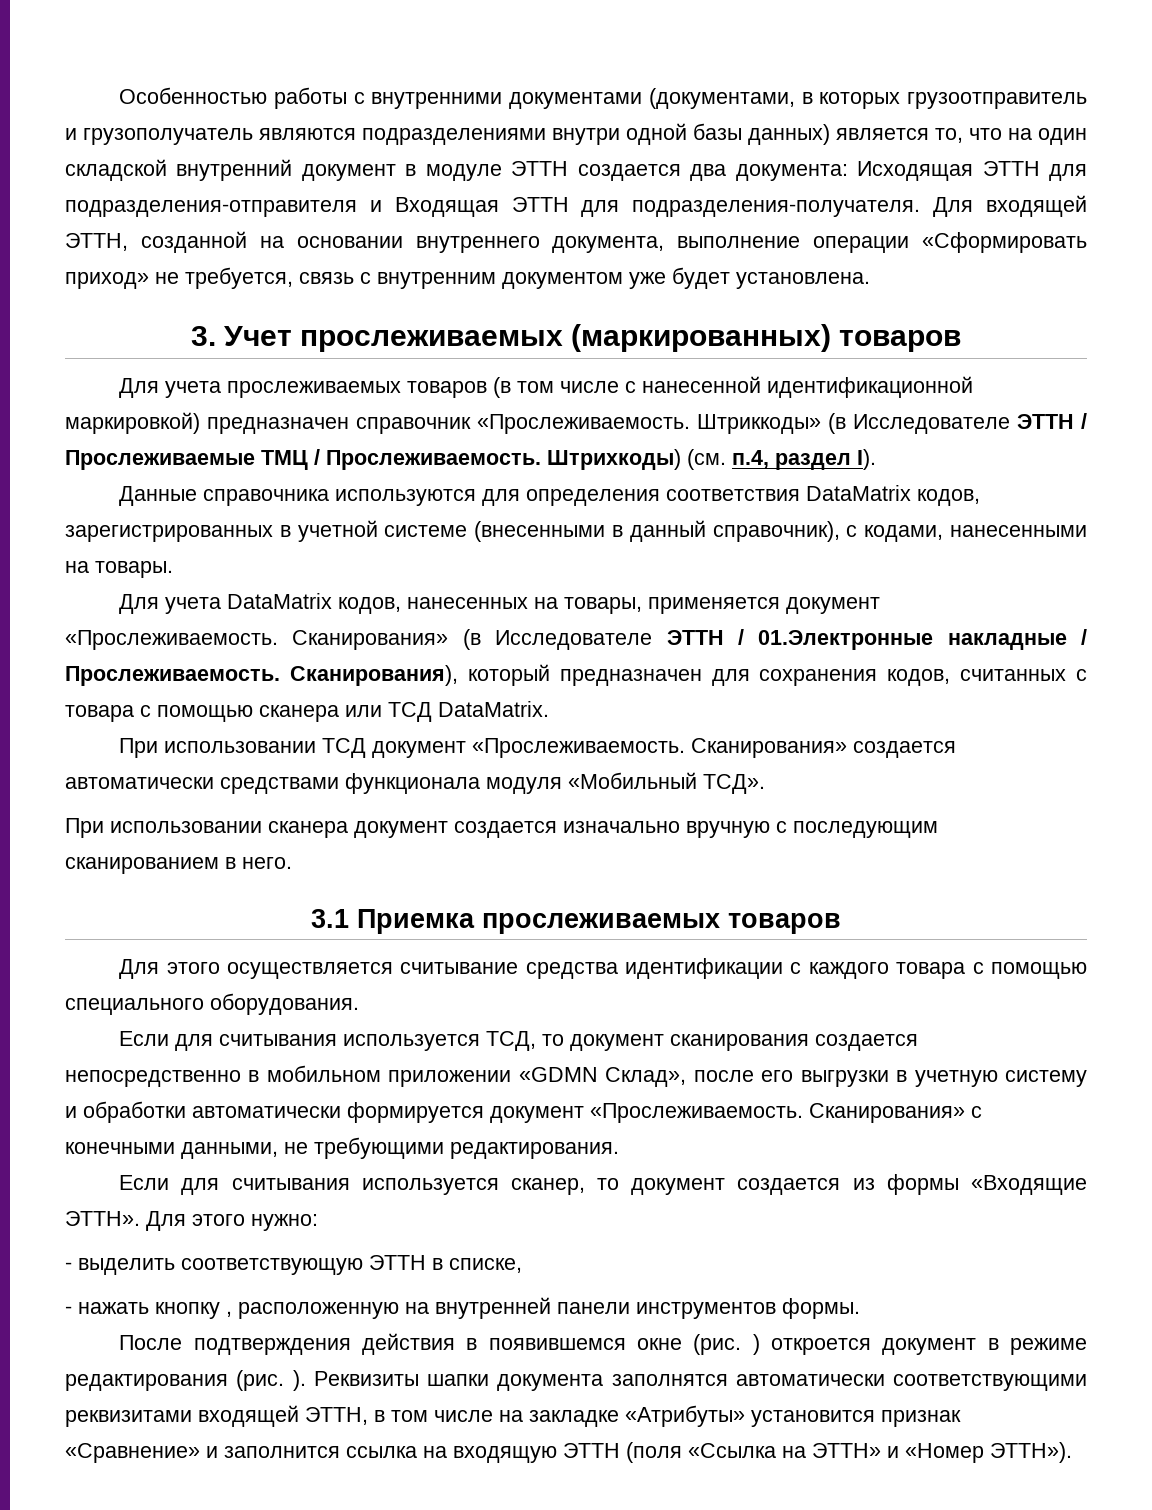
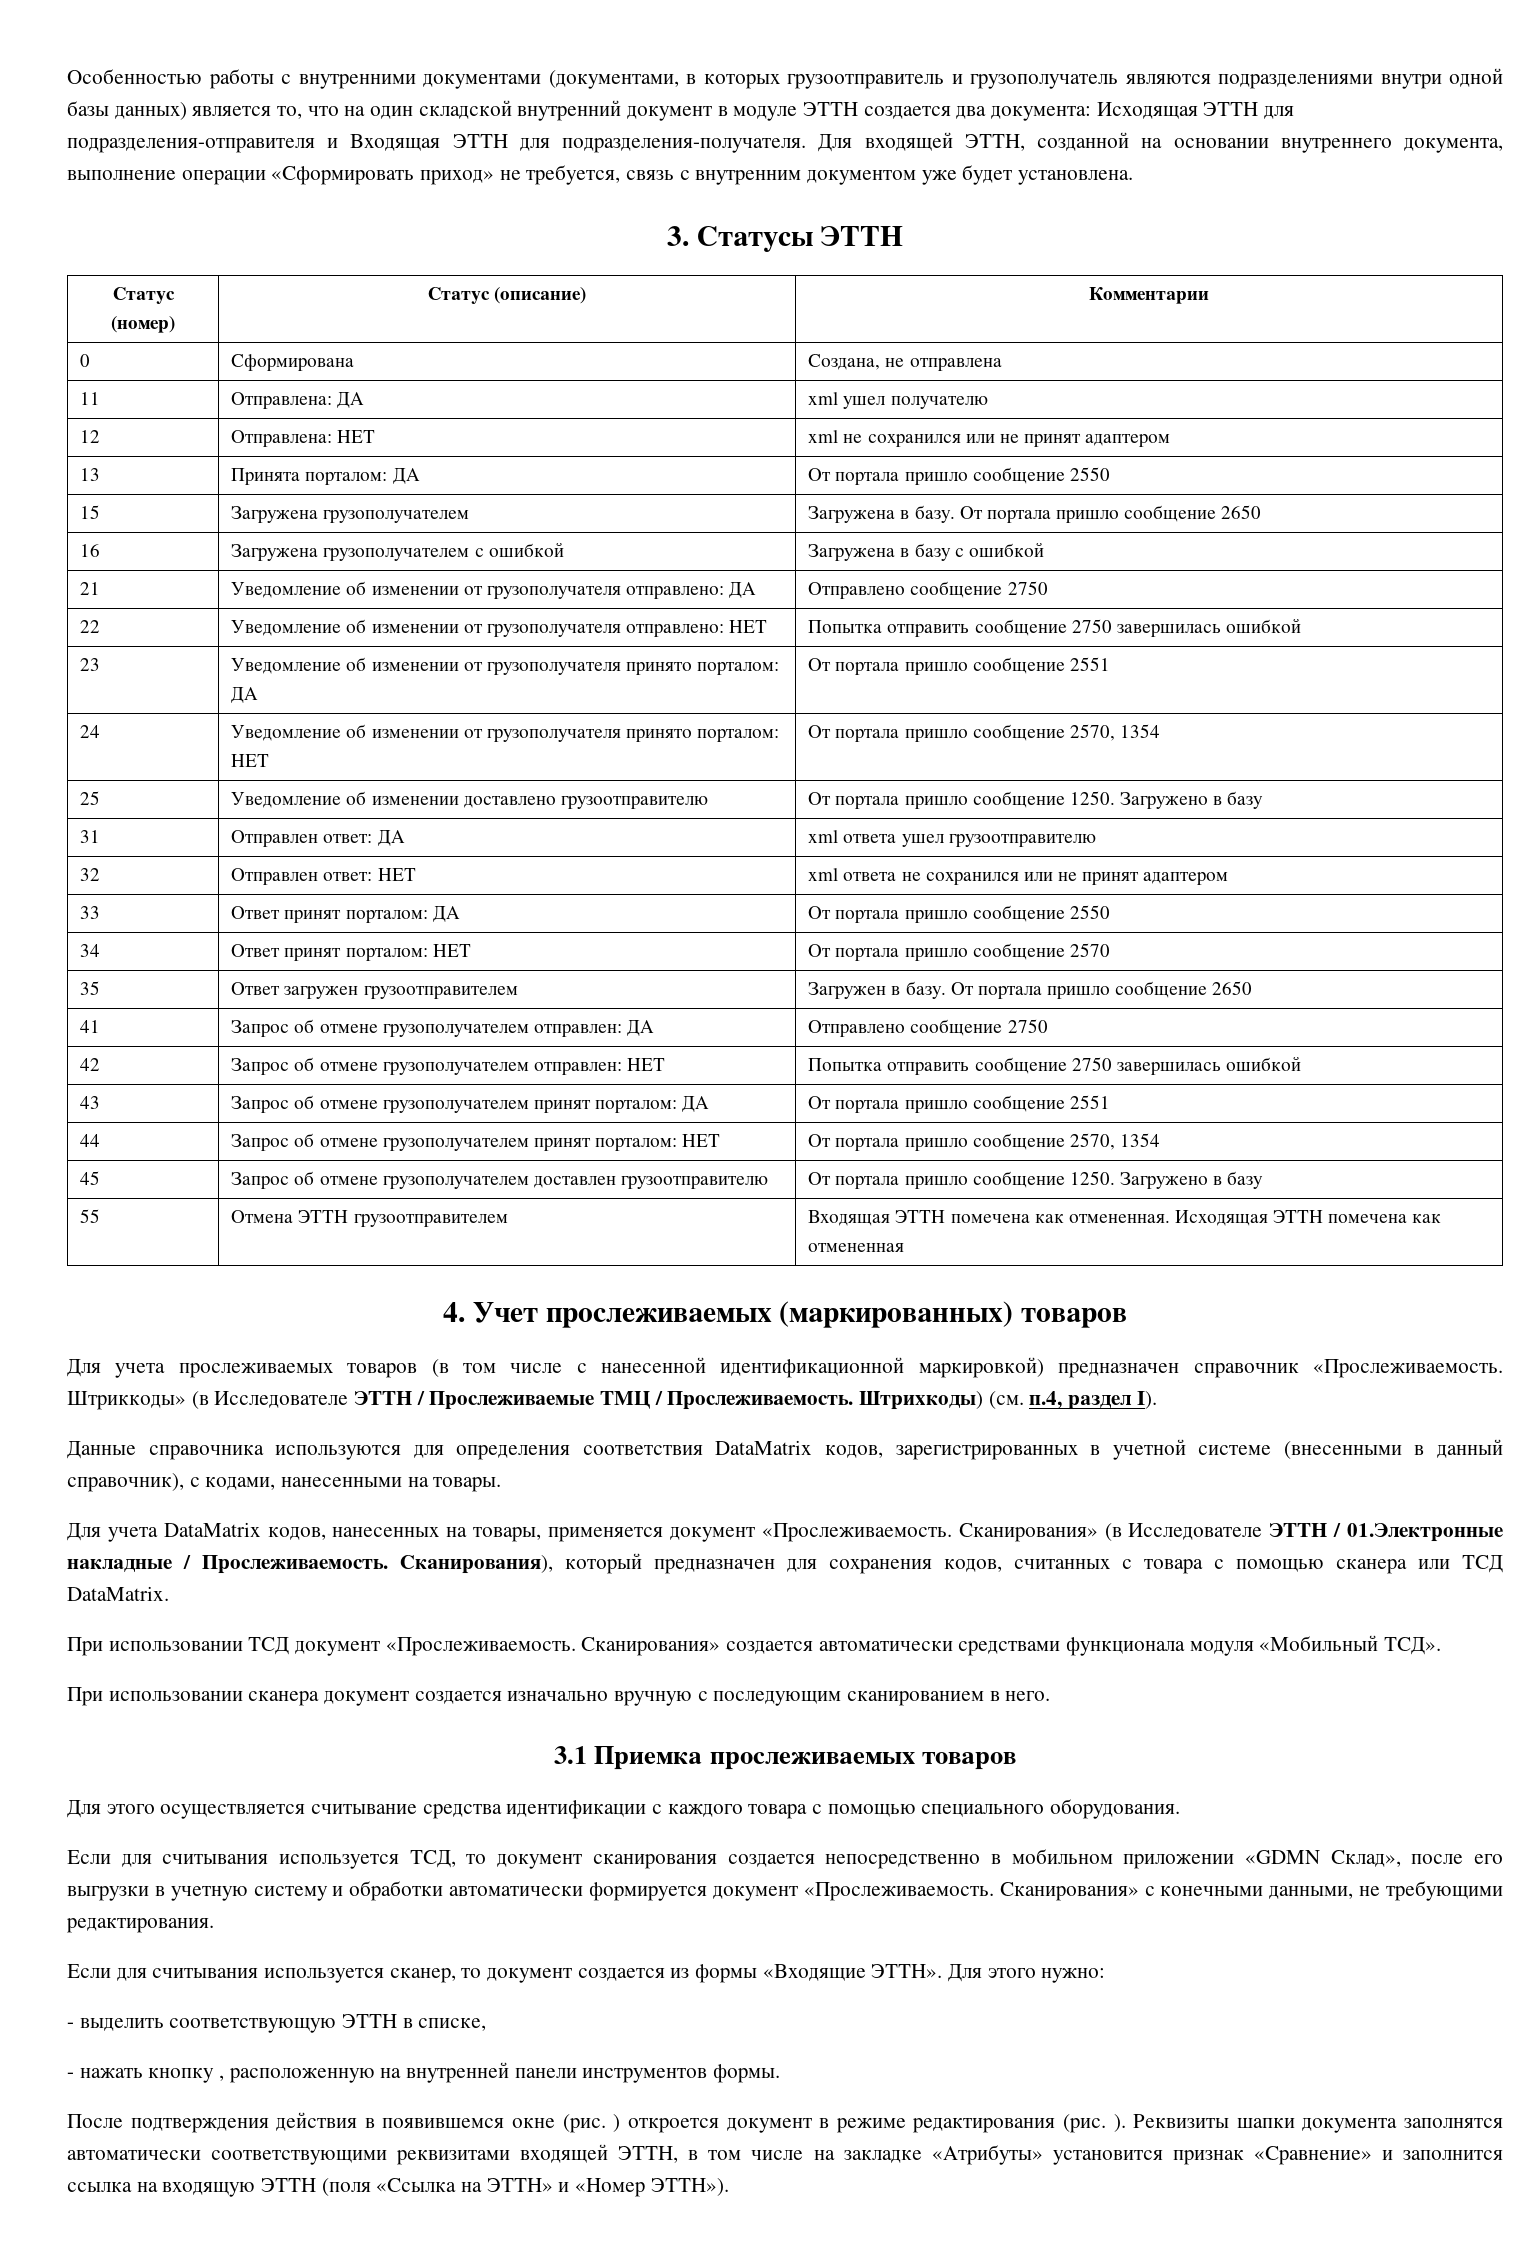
- 3. Учет прослеживаемых (маркированных) товаров
+ 3. Статусы ЭТТН
+ Статус (номер) | Статус (описание) | Комментарии
+ 0 | Сформирована | Создана, не отправлена
+ 11 | Отправлена: ДА | xml ушел получателю
+ 12 | Отправлена: НЕТ | xml не сохранился или не принят адаптером
+ 13 | Принята порталом: ДА | От портала пришло сообщение 2550
+ 15 | Загружена грузополучателем | Загружена в базу. От портала пришло сообщение 2650
+ 16 | Загружена грузополучателем с ошибкой | Загружена в базу с ошибкой
+ 21 | Уведомление об изменении от грузополучателя отправлено: ДА | Отправлено сообщение 2750
+ 22 | Уведомление об изменении от грузополучателя отправлено: НЕТ | Попытка отправить сообщение 2750 завершилась ошибкой
+ 23 | Уведомление об изменении от грузополучателя принято порталом: ДА | От портала пришло сообщение 2551
+ 24 | Уведомление об изменении от грузополучателя принято порталом: НЕТ | От портала пришло сообщение 2570, 1354
+ 25 | Уведомление об изменении доставлено грузоотправителю | От портала пришло сообщение 1250. Загружено в базу
+ 31 | Отправлен ответ: ДА | xml ответа ушел грузоотправителю
+ 32 | Отправлен ответ: НЕТ | xml ответа не сохранился или не принят адаптером
+ 33 | Ответ принят порталом: ДА | От портала пришло сообщение 2550
+ 34 | Ответ принят порталом: НЕТ | От портала пришло сообщение 2570
+ 35 | Ответ загружен грузоотправителем | Загружен в базу. От портала пришло сообщение 2650
+ 41 | Запрос об отмене грузополучателем отправлен: ДА | Отправлено сообщение 2750
+ 42 | Запрос об отмене грузополучателем отправлен: НЕТ | Попытка отправить сообщение 2750 завершилась ошибкой
+ 43 | Запрос об отмене грузополучателем принят порталом: ДА | От портала пришло сообщение 2551
+ 44 | Запрос об отмене грузополучателем принят порталом: НЕТ | От портала пришло сообщение 2570, 1354
+ 45 | Запрос об отмене грузополучателем доставлен грузоотправителю | От портала пришло сообщение 1250. Загружено в базу
+ 55 | Отмена ЭТТН грузоотправителем | Входящая ЭТТН помечена как отмененная. Исходящая ЭТТН помечена как отмененная
+ 4. Учет прослеживаемых (маркированных) товаров

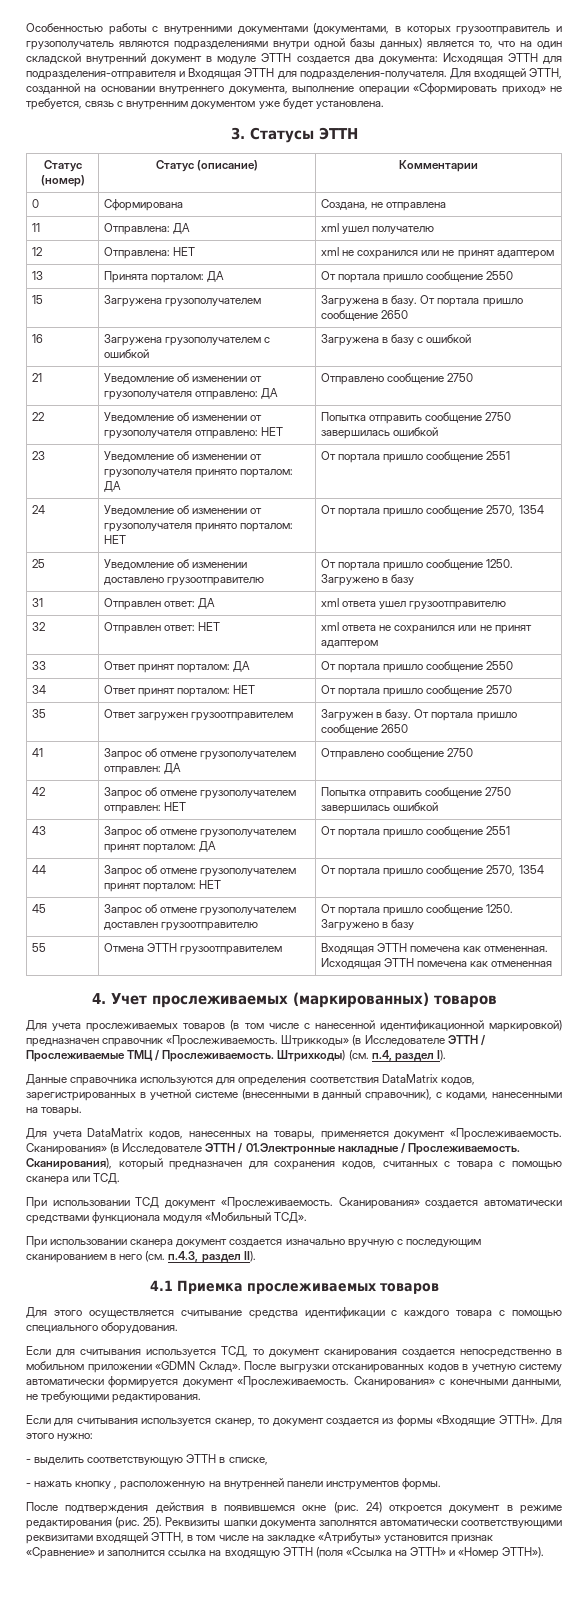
- Сканирования), который предназначен для сохранения кодов, считанных с товара с помощью сканера или ТСД DataMatrix.
+ Сканирования), который предназначен для сохранения кодов, считанных с товара с помощью сканера или ТСД.
- При использовании сканера документ создается изначально вручную с последующим сканированием в него.
- 3.1 Приемка прослеживаемых товаров
+ При использовании сканера документ создается изначально вручную с последующим сканированием в него (см. п.4.3, раздел II).
+ 4.1 Приемка прослеживаемых товаров
- Если для считывания используется ТСД, то документ сканирования создается непосредственно в мобильном приложении «GDMN Склад», после его выгрузки в учетную систему и обработки автоматически формируется документ «Прослеживаемость.
+ Если для считывания используется ТСД, то документ сканирования создается непосредственно в мобильном приложении «GDMN Склад». После выгрузки отсканированных кодов в учетную систему автоматически формируется документ «Прослеживаемость.
- После подтверждения действия в появившемся окне (рис. ) откроется документ в режиме редактирования (рис. ).
+ После подтверждения действия в появившемся окне (рис. 24) откроется документ в режиме редактирования (рис. 25).

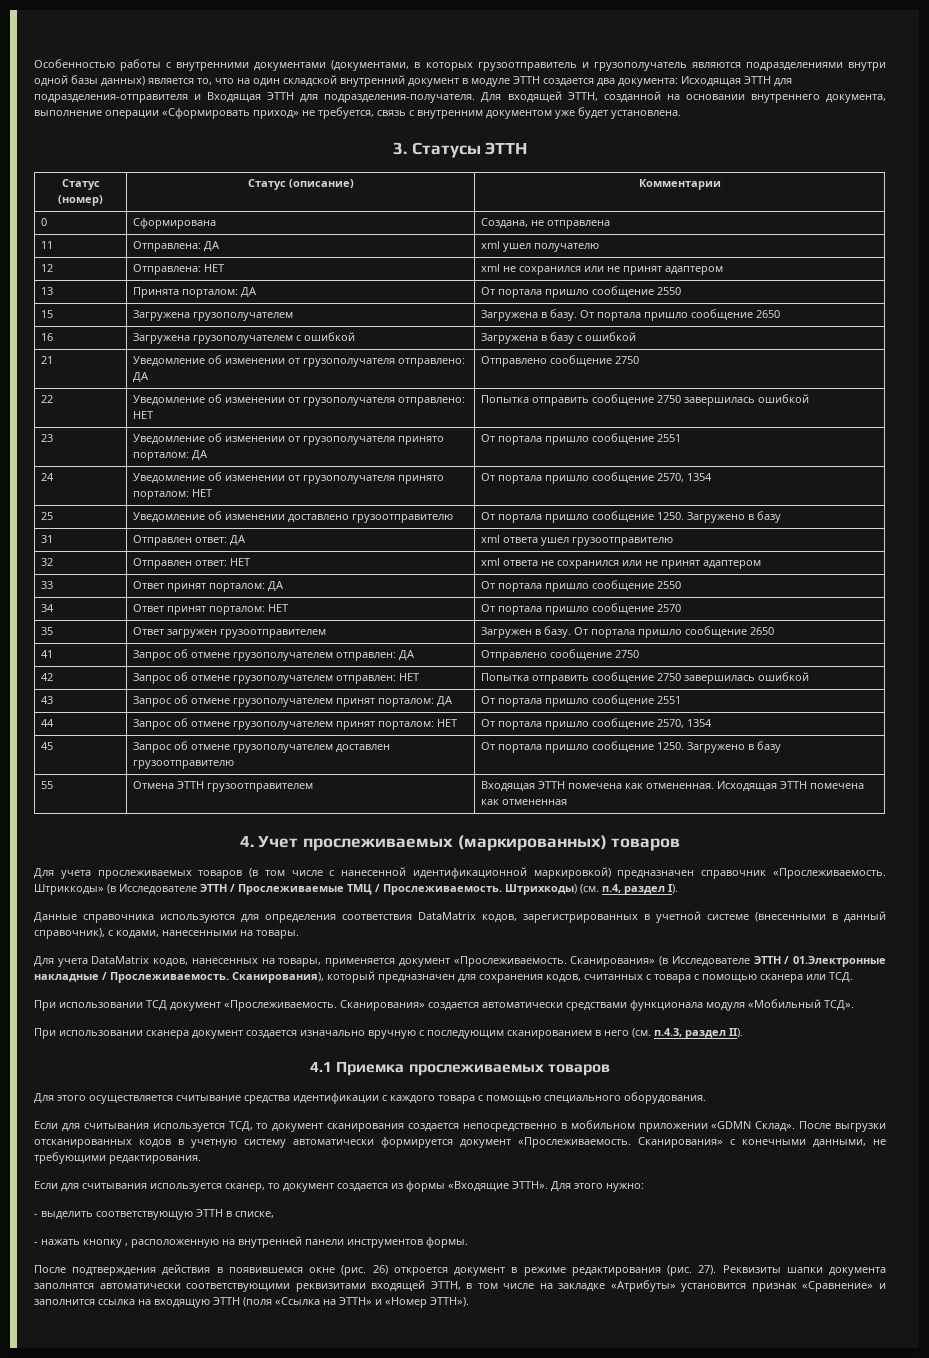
- 24) откроется документ в режиме редактирования (рис.
+ 26) откроется документ в режиме редактирования (рис.
- 25).
+ 27).

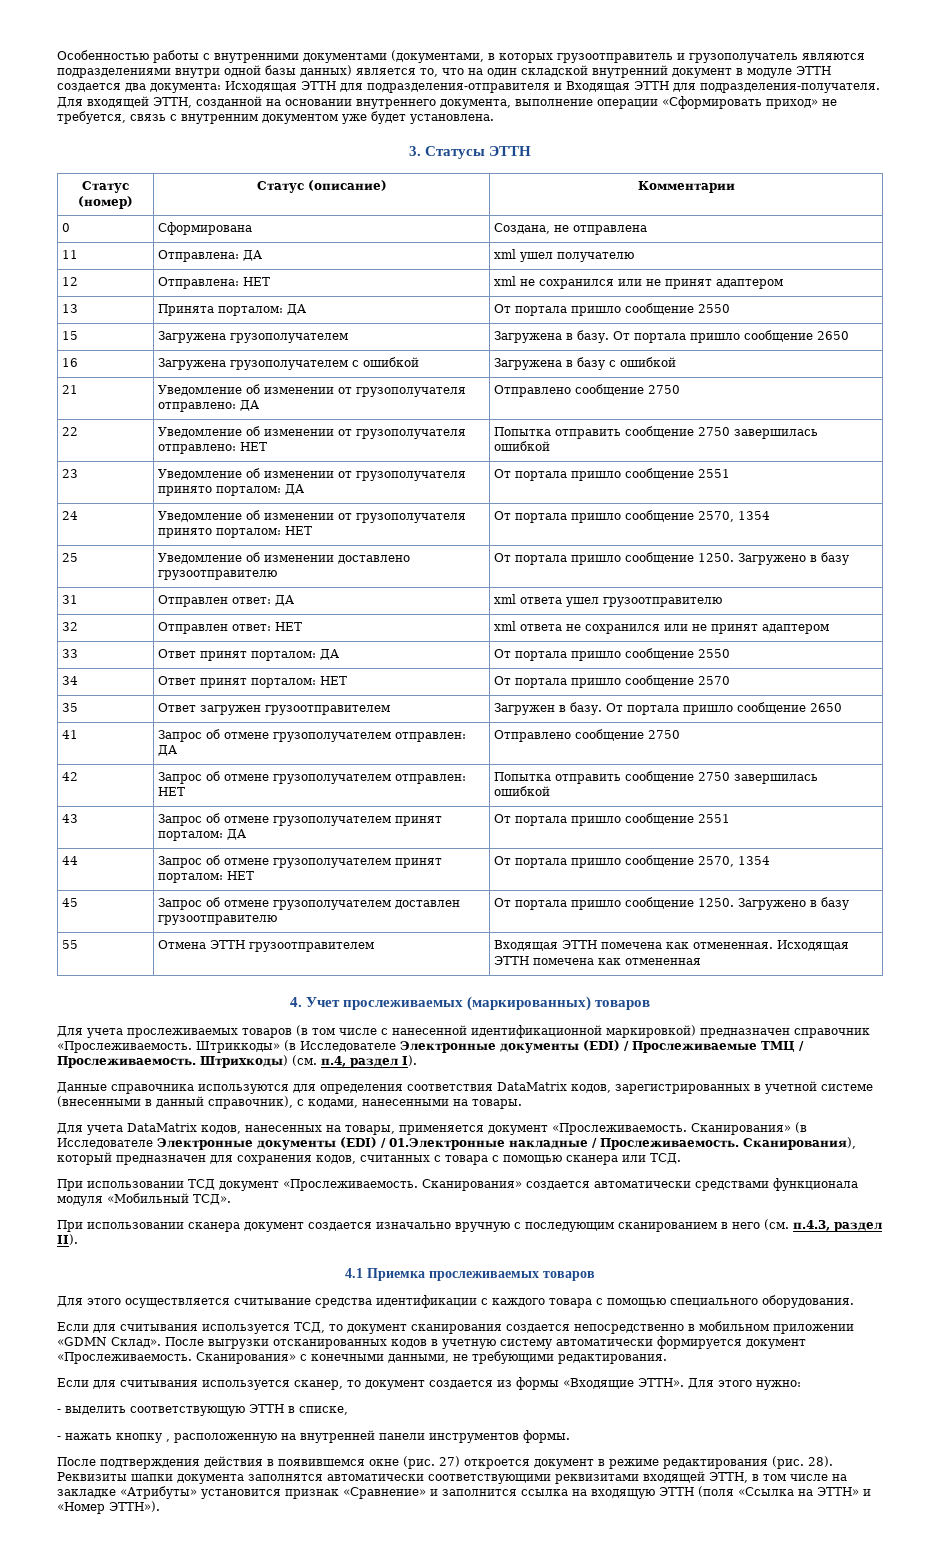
- Штриккоды» (в Исследователе ЭТТН / Прослеживаемые ТМЦ / Прослеживаемость.
+ Штриккоды» (в Исследователе Электронные документы (EDI) / Прослеживаемые ТМЦ / Прослеживаемость.
- Сканирования» (в Исследователе ЭТТН / 01.Электронные накладные / Прослеживаемость.
+ Сканирования» (в Исследователе Электронные документы (EDI) / 01.Электронные накладные / Прослеживаемость.
- 26) откроется документ в режиме редактирования (рис.
+ 27) откроется документ в режиме редактирования (рис.
- 27).
+ 28).

